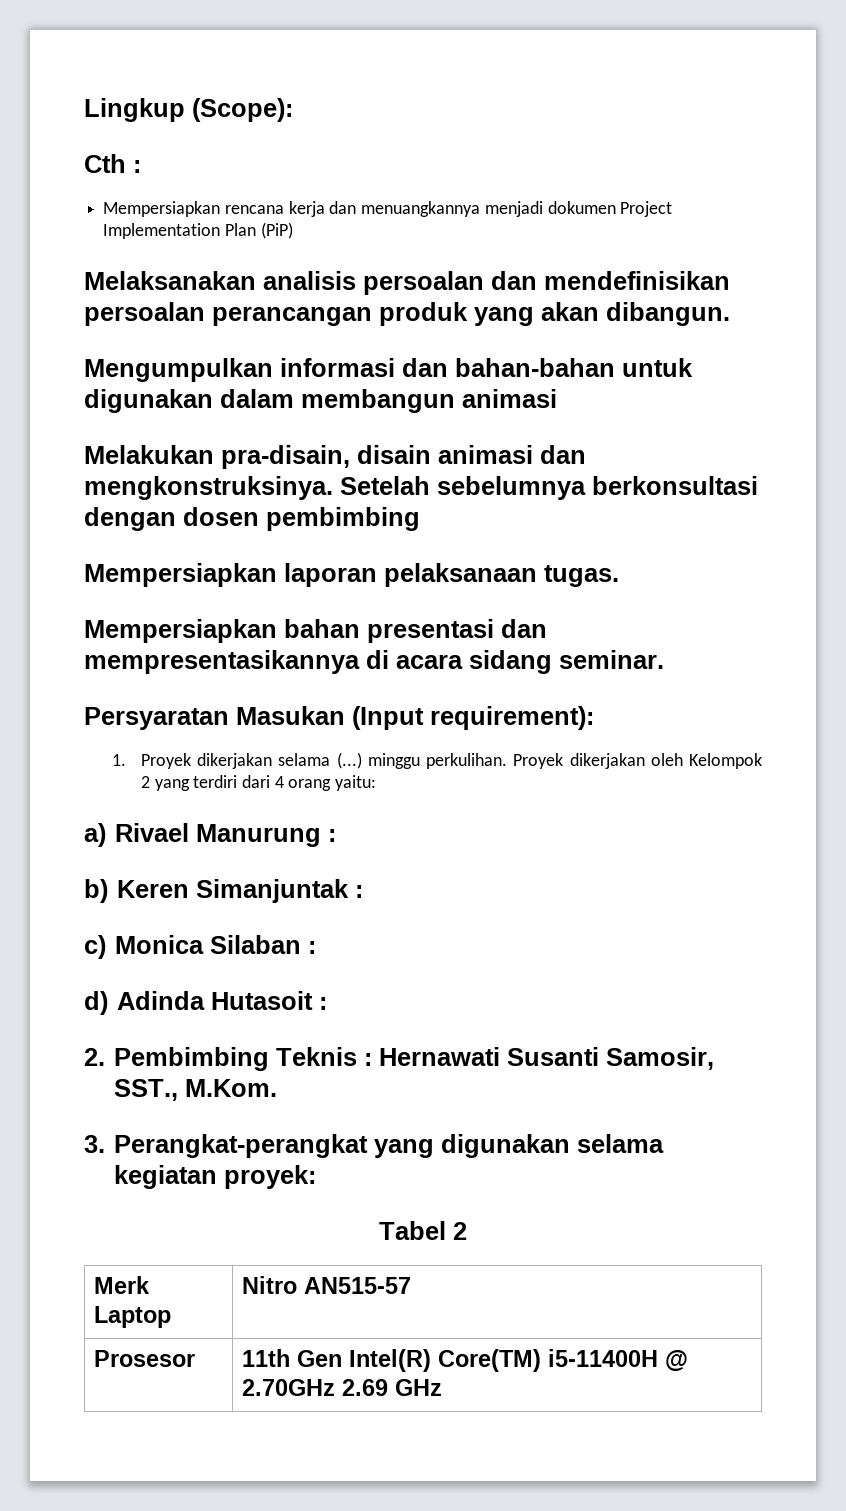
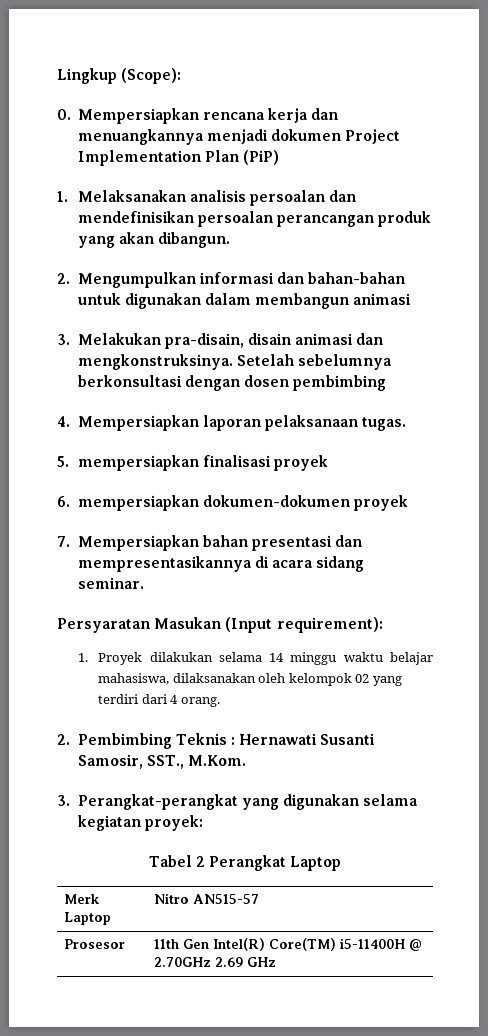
- Cth :
- Mempersiapkan rencana kerja dan menuangkannya menjadi dokumen Project Implementation Plan (PiP)
+ 0. Mempersiapkan rencana kerja dan menuangkannya menjadi dokumen Project Implementation Plan (PiP)
- Melaksanakan analisis persoalan dan mendefinisikan persoalan perancangan produk yang akan dibangun.
+ 1. Melaksanakan analisis persoalan dan mendefinisikan persoalan perancangan produk yang akan dibangun.
- Mengumpulkan informasi dan bahan-bahan untuk digunakan dalam membangun animasi
+ 2. Mengumpulkan informasi dan bahan-bahan untuk digunakan dalam membangun animasi
- Melakukan pra-disain, disain animasi dan mengkonstruksinya.
+ 3. Melakukan pra-disain, disain animasi dan mengkonstruksinya.
- Mempersiapkan laporan pelaksanaan tugas.
+ 4. Mempersiapkan laporan pelaksanaan tugas.
- Mempersiapkan bahan presentasi dan mempresentasikannya di acara sidang seminar.
+ 5. mempersiapkan finalisasi proyek
+ 6. mempersiapkan dokumen-dokumen proyek
+ 7. Mempersiapkan bahan presentasi dan mempresentasikannya di acara sidang seminar.
- 1. Proyek dikerjakan selama (...) minggu perkulihan. Proyek dikerjakan oleh Kelompok 2 yang terdiri dari 4 orang yaitu:
- a) Rivael Manurung :
- b) Keren Simanjuntak :
- c) Monica Silaban :
- d) Adinda Hutasoit :
+ 1. Proyek dilakukan selama 14 minggu waktu belajar mahasiswa, dilaksanakan oleh kelompok 02 yang terdiri dari 4 orang.
- Tabel 2
+ Tabel 2 Perangkat Laptop

